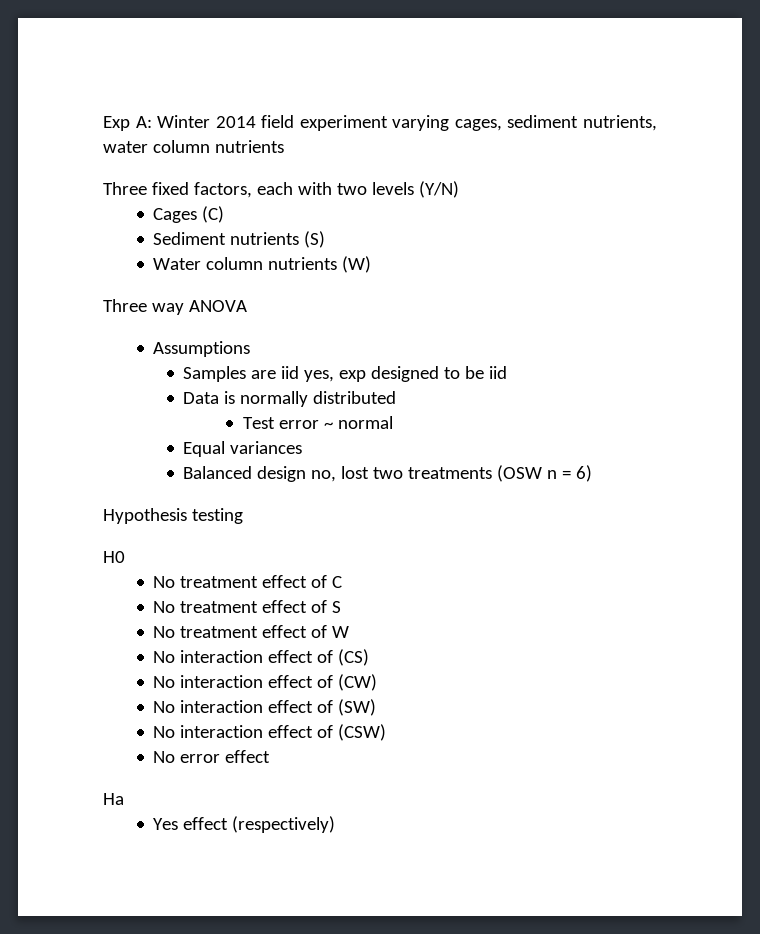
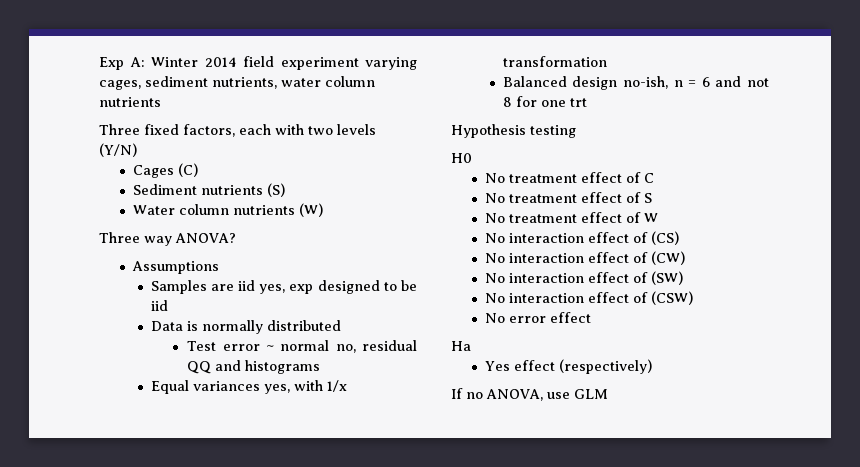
- Three way ANOVA
+ Three way ANOVA?
- Test error ~ normal
- Equal variances
- Balanced design no, lost two treatments (OSW n = 6)
+ Test error ~ normal no, residual QQ and histograms
+ Equal variances yes, with 1/x transformation
+ Balanced design no-ish, n = 6 and not 8 for one trt
+ If no ANOVA, use GLM

